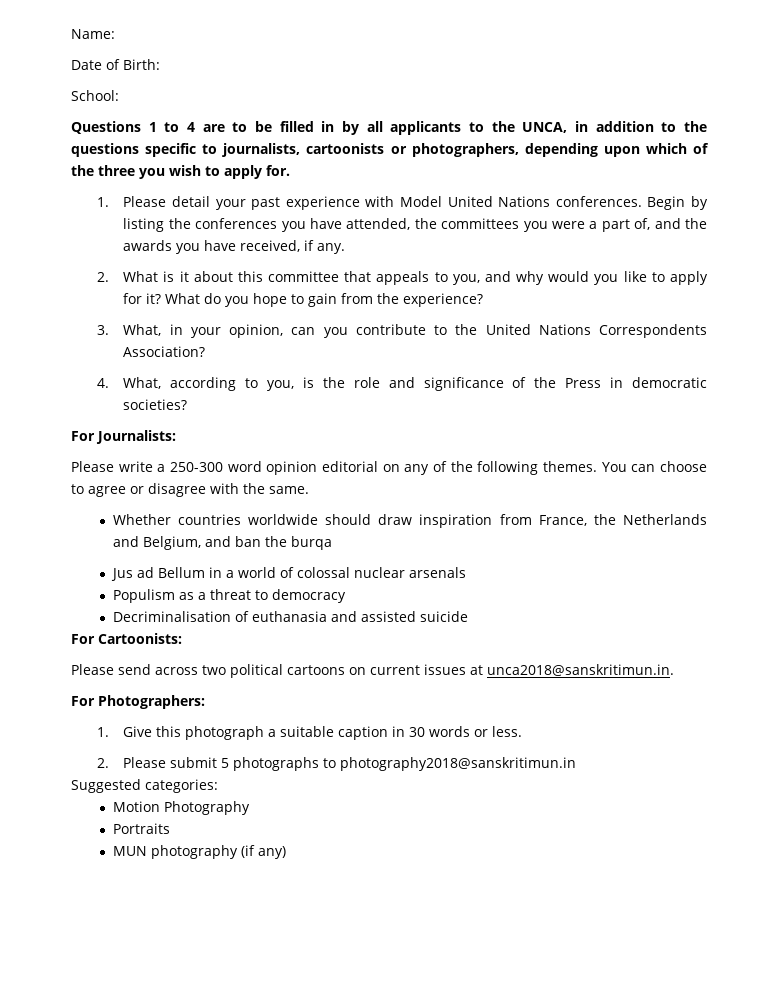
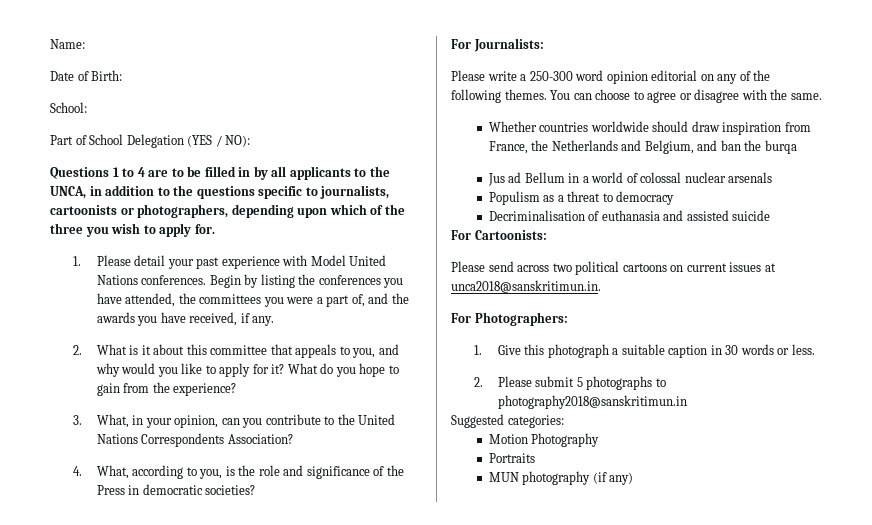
+ Part of School Delegation (YES / NO):

